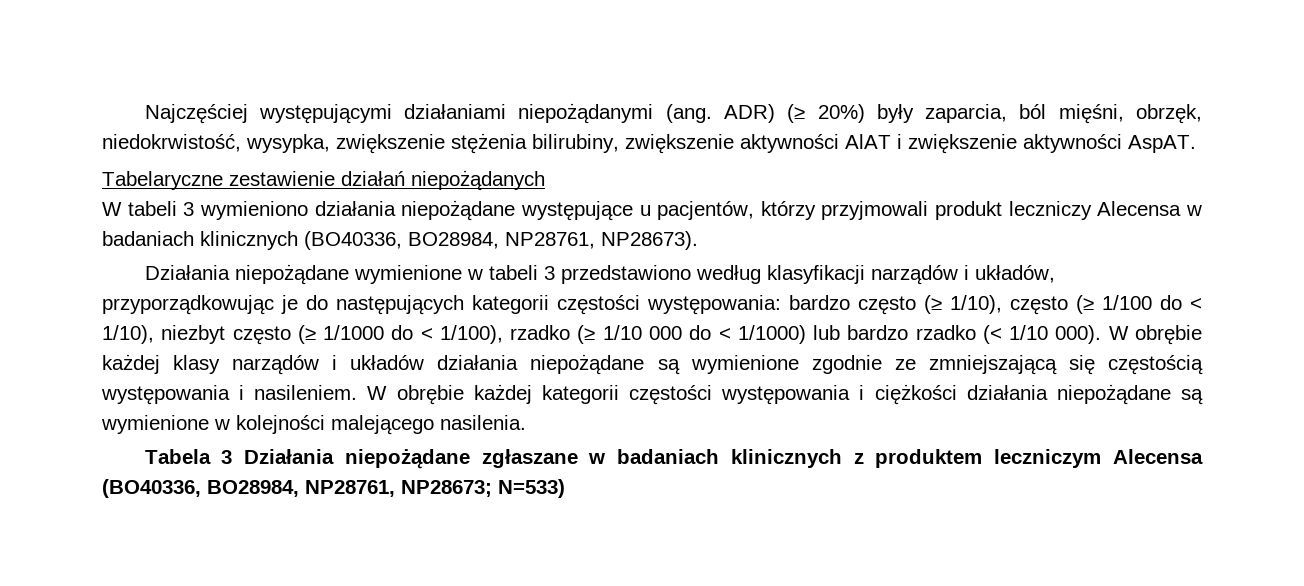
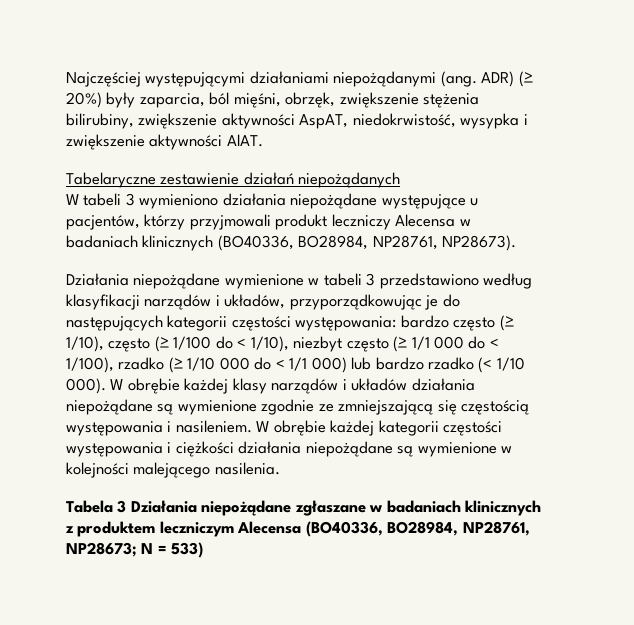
- ADR) (≥ 20%) były zaparcia, ból mięśni, obrzęk, niedokrwistość, wysypka, zwiększenie stężenia bilirubiny, zwiększenie aktywności AlAT i zwiększenie aktywności AspAT.
+ ADR) (≥ 20%) były zaparcia, ból mięśni, obrzęk, zwiększenie stężenia bilirubiny, zwiększenie aktywności AspAT, niedokrwistość, wysypka i zwiększenie aktywności AlAT.
- Działania niepożądane wymienione w tabeli 3 przedstawiono według klasyfikacji narządów i układów, przyporządkowując je do następujących kategorii częstości występowania: bardzo często (≥ 1/10), często (≥ 1/100 do < 1/10), niezbyt często (≥ 1/1000 do < 1/100), rzadko (≥ 1/10 000 do < 1/1000) lub bardzo rzadko (< 1/10 000).
+ Działania niepożądane wymienione w tabeli 3 przedstawiono według klasyfikacji narządów i układów, przyporządkowując je do następujących kategorii częstości występowania: bardzo często (≥ 1/10), często (≥ 1/100 do < 1/10), niezbyt często (≥ 1/1 000 do < 1/100), rzadko (≥ 1/10 000 do < 1/1 000) lub bardzo rzadko (< 1/10 000).
- Tabela 3 Działania niepożądane zgłaszane w badaniach klinicznych z produktem leczniczym Alecensa (BO40336, BO28984, NP28761, NP28673; N=533)
+ Tabela 3 Działania niepożądane zgłaszane w badaniach klinicznych z produktem leczniczym Alecensa (BO40336, BO28984, NP28761, NP28673; N = 533)

